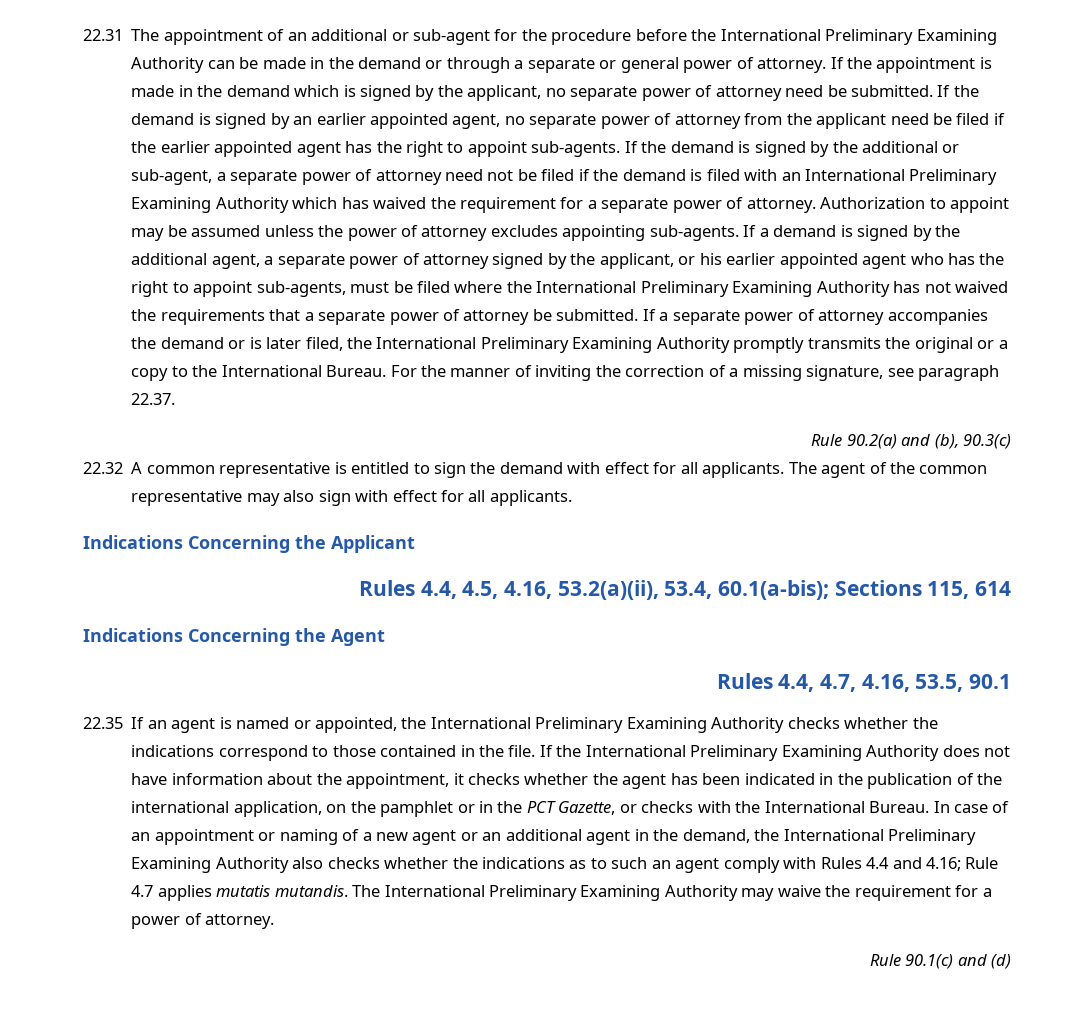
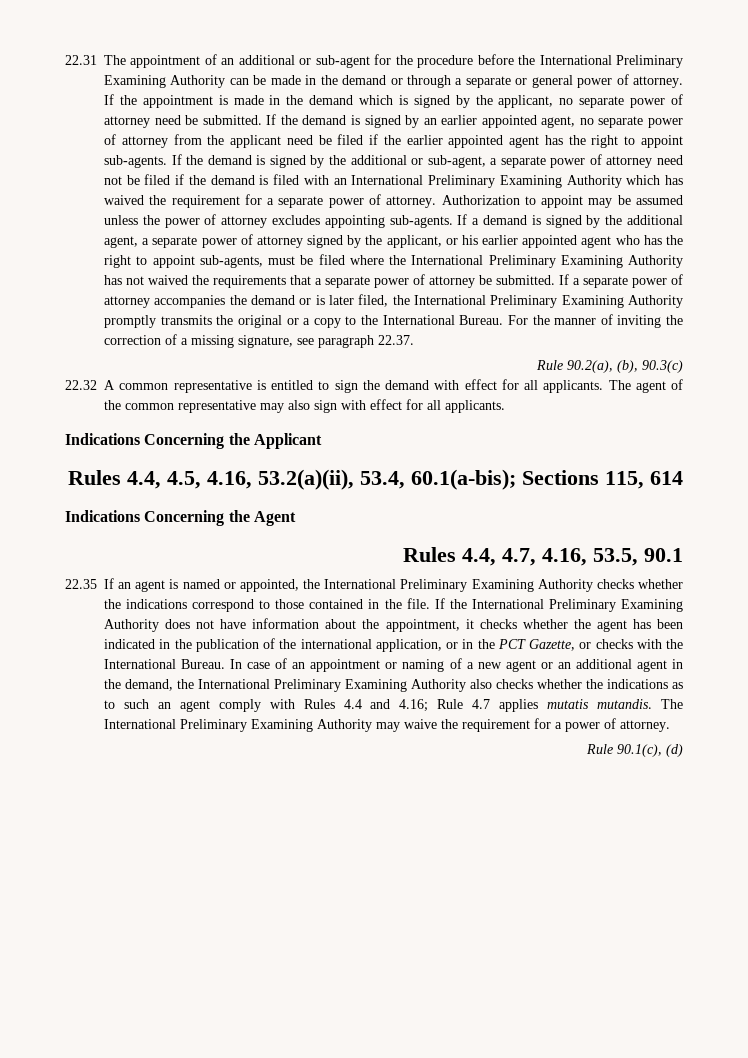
- Rule 90.2(a) and (b), 90.3(c)
+ Rule 90.2(a), (b), 90.3(c)
- If the International Preliminary Examining Authority does not have information about the appointment, it checks whether the agent has been indicated in the publication of the international application, on the pamphlet or in the PCT Gazette, or checks with the International Bureau.
+ If the International Preliminary Examining Authority does not have information about the appointment, it checks whether the agent has been indicated in the publication of the international application, or in the PCT Gazette, or checks with the International Bureau.
- Rule 90.1(c) and (d)
+ Rule 90.1(c), (d)

